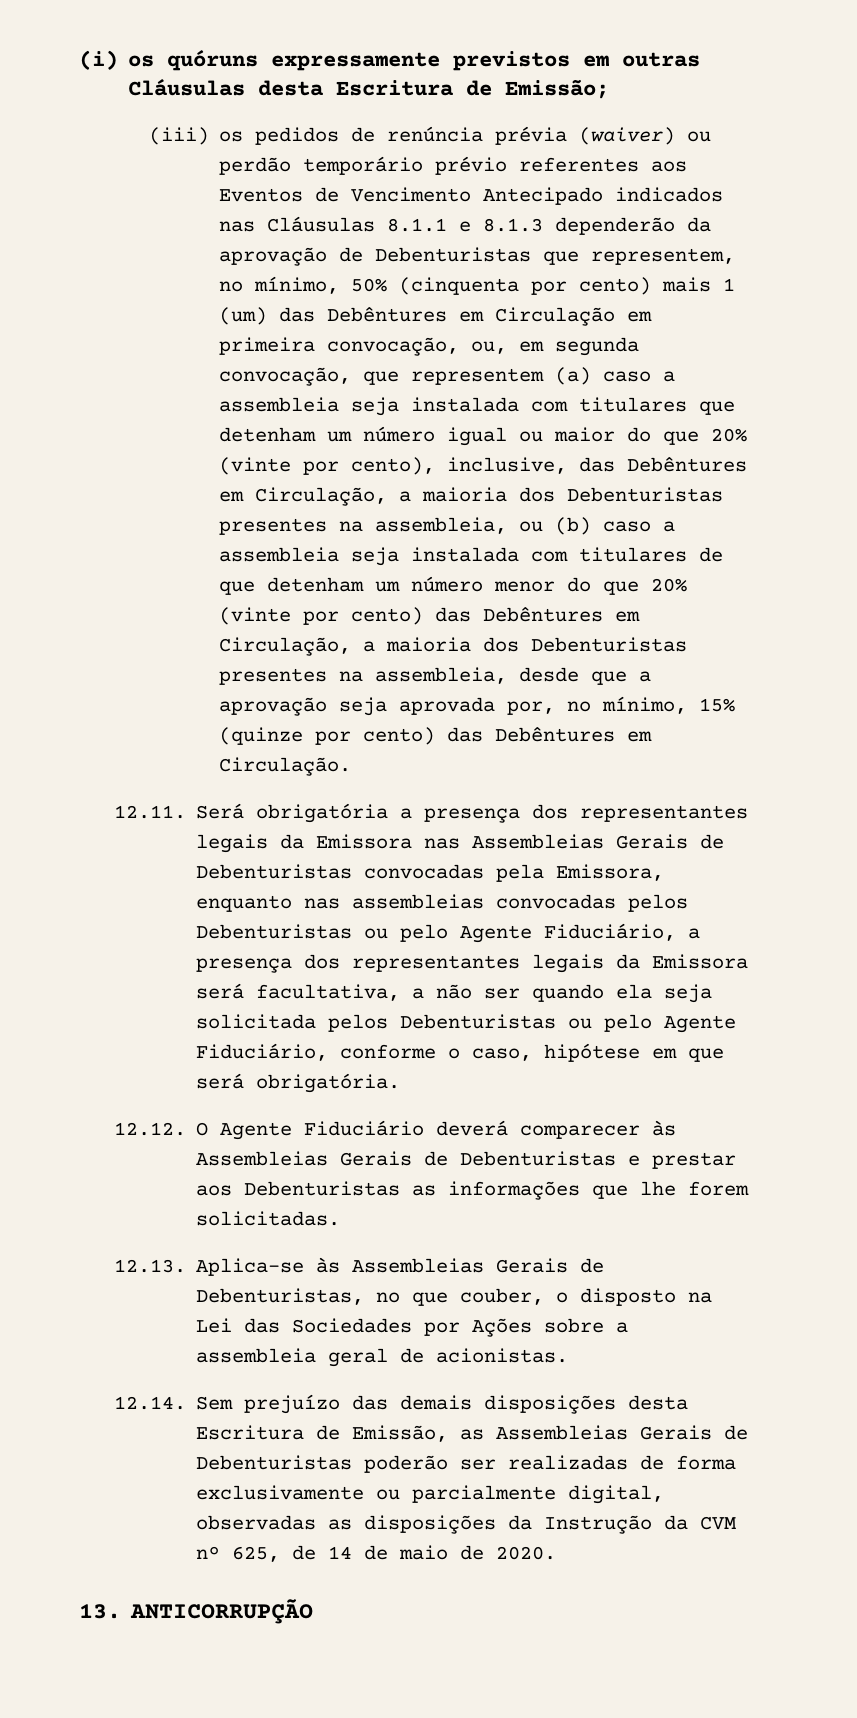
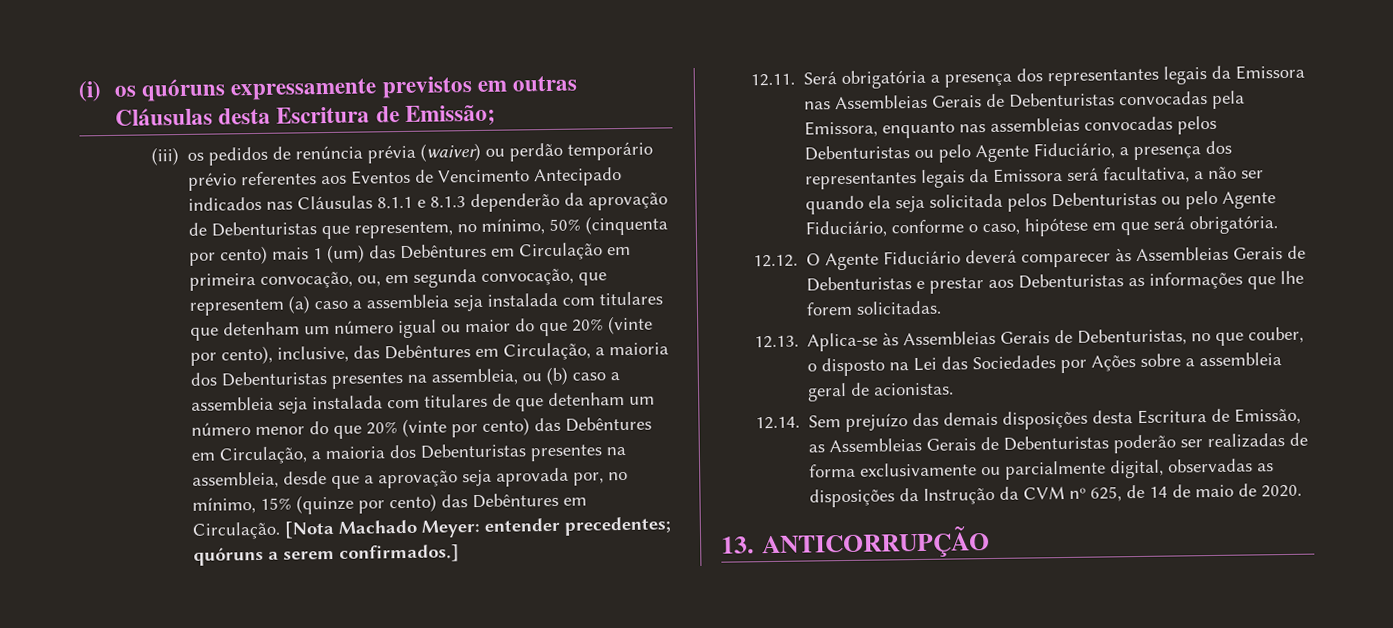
+ [Nota Machado Meyer: entender precedentes; quóruns a serem confirmados.]

